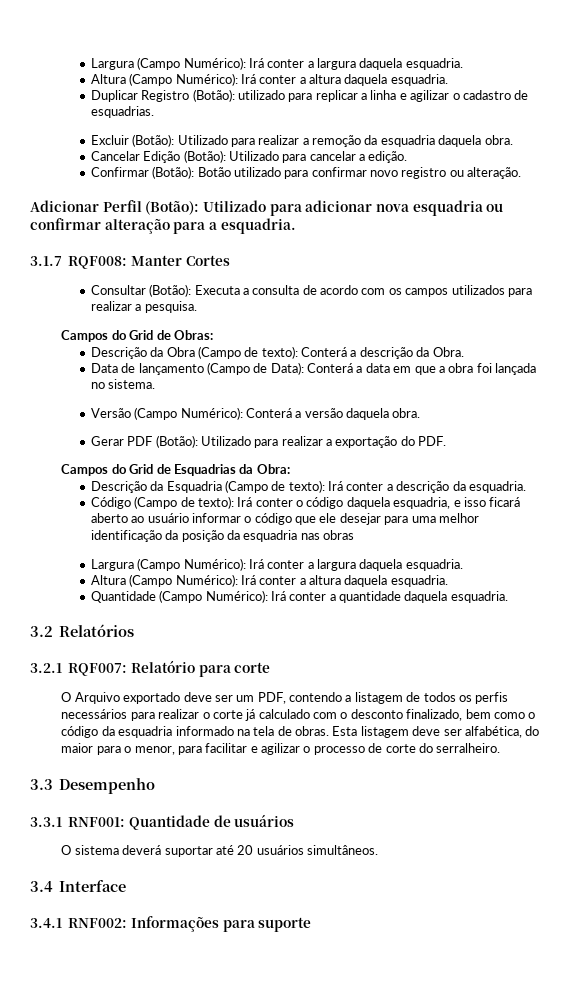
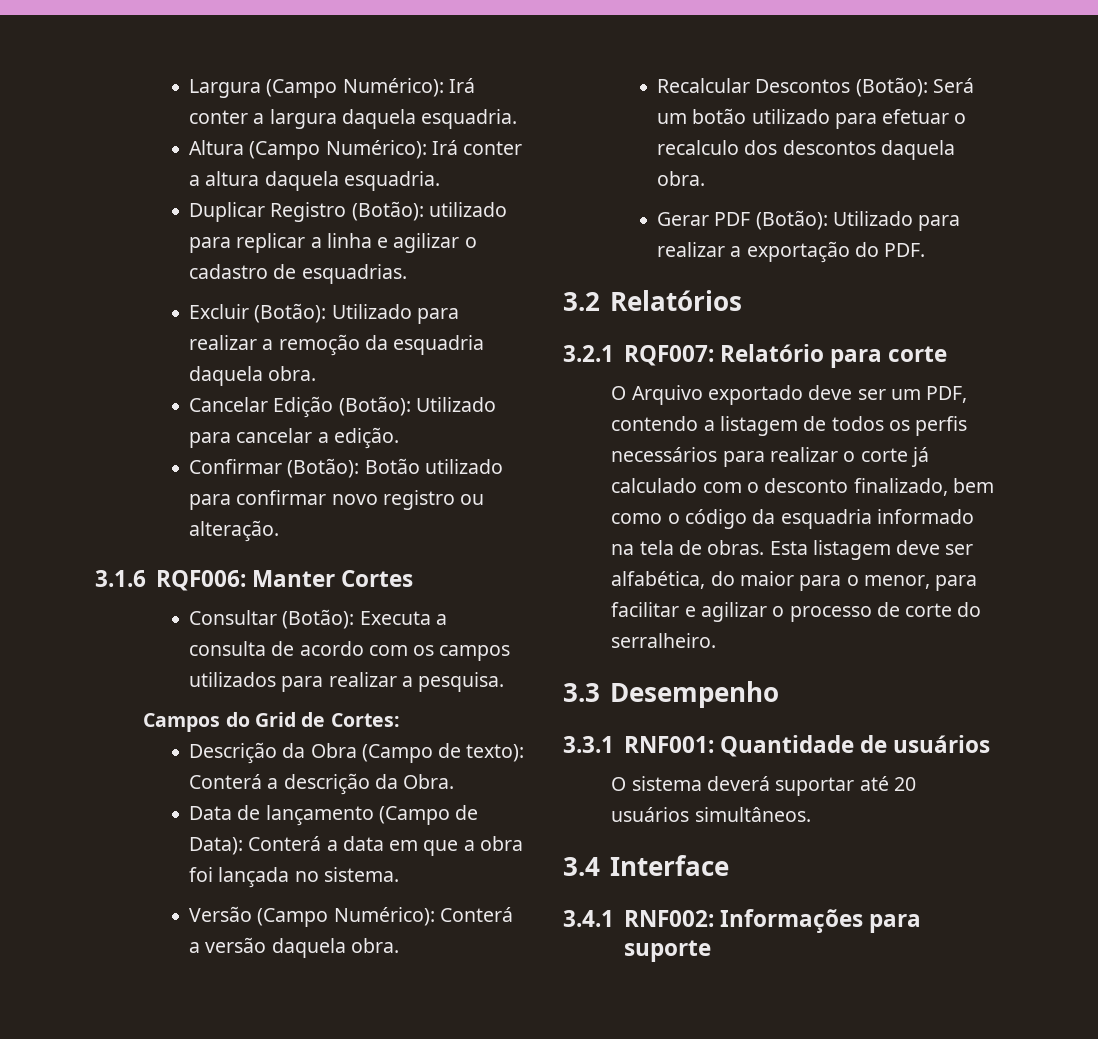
- Adicionar Perfil (Botão): Utilizado para adicionar nova esquadria ou confirmar alteração para a esquadria.
- 3.1.7 RQF008: Manter Cortes
+ 3.1.6 RQF006: Manter Cortes
- Campos do Grid de Obras:
+ Campos do Grid de Cortes:
+ Recalcular Descontos (Botão): Será um botão utilizado para efetuar o recalculo dos descontos daquela obra.
- Campos do Grid de Esquadrias da Obra:
- Descrição da Esquadria (Campo de texto): Irá conter a descrição da esquadria.
- Código (Campo de texto): Irá conter o código daquela esquadria, e isso ficará aberto ao usuário informar o código que ele desejar para uma melhor identificação da posição da esquadria nas obras
- Largura (Campo Numérico): Irá conter a largura daquela esquadria.
- Altura (Campo Numérico): Irá conter a altura daquela esquadria.
- Quantidade (Campo Numérico): Irá conter a quantidade daquela esquadria.

